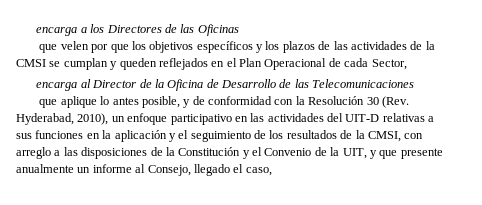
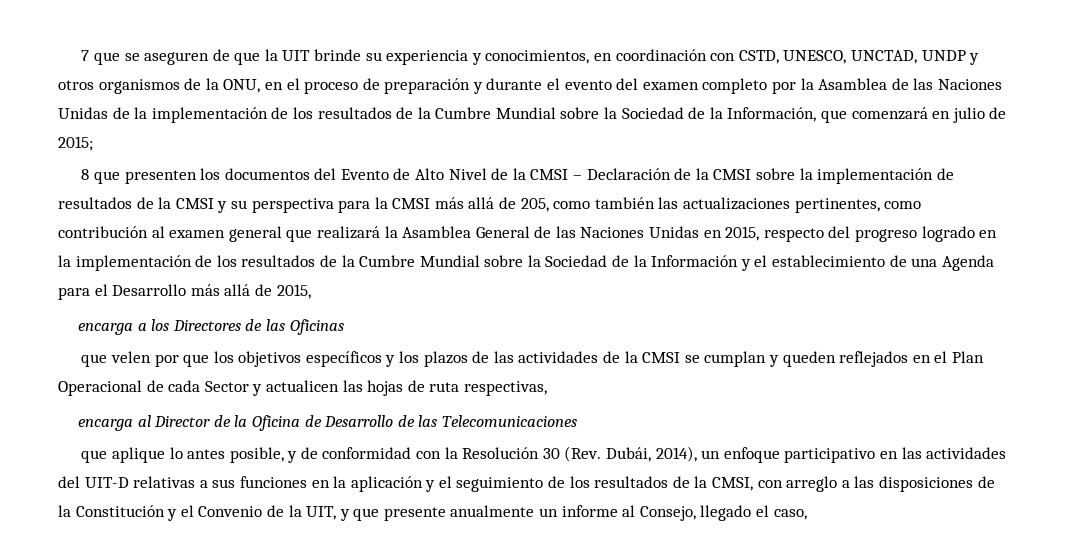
+ 7 que se aseguren de que la UIT brinde su experiencia y conocimientos, en coordinación con CSTD, UNESCO, UNCTAD, UNDP y otros organismos de la ONU, en el proceso de preparación y durante el evento del examen completo por la Asamblea de las Naciones Unidas de la implementación de los resultados de la Cumbre Mundial sobre la Sociedad de la Información, que comenzará en julio de 2015;
+ 8 que presenten los documentos del Evento de Alto Nivel de la CMSI – Declaración de la CMSI sobre la implementación de resultados de la CMSI y su perspectiva para la CMSI más allá de 205, como también las actualizaciones pertinentes, como contribución al examen general que realizará la Asamblea General de las Naciones Unidas en 2015, respecto del progreso logrado en la implementación de los resultados de la Cumbre Mundial sobre la Sociedad de la Información y el establecimiento de una Agenda para el Desarrollo más allá de 2015,
- que velen por que los objetivos específicos y los plazos de las actividades de la CMSI se cumplan y queden reflejados en el Plan Operacional de cada Sector,
+ que velen por que los objetivos específicos y los plazos de las actividades de la CMSI se cumplan y queden reflejados en el Plan Operacional de cada Sector y actualicen las hojas de ruta respectivas,
- que aplique lo antes posible, y de conformidad con la Resolución 30 (Rev. Hyderabad, 2010), un enfoque participativo en las actividades del UIT-D relativas a sus funciones en la aplicación y el seguimiento de los resultados de la CMSI, con arreglo a las disposiciones de la Constitución y el Convenio de la UIT, y que presente anualmente un informe al Consejo, llegado el caso,
+ que aplique lo antes posible, y de conformidad con la Resolución 30 (Rev. Dubái, 2014), un enfoque participativo en las actividades del UIT-D relativas a sus funciones en la aplicación y el seguimiento de los resultados de la CMSI, con arreglo a las disposiciones de la Constitución y el Convenio de la UIT, y que presente anualmente un informe al Consejo, llegado el caso,

